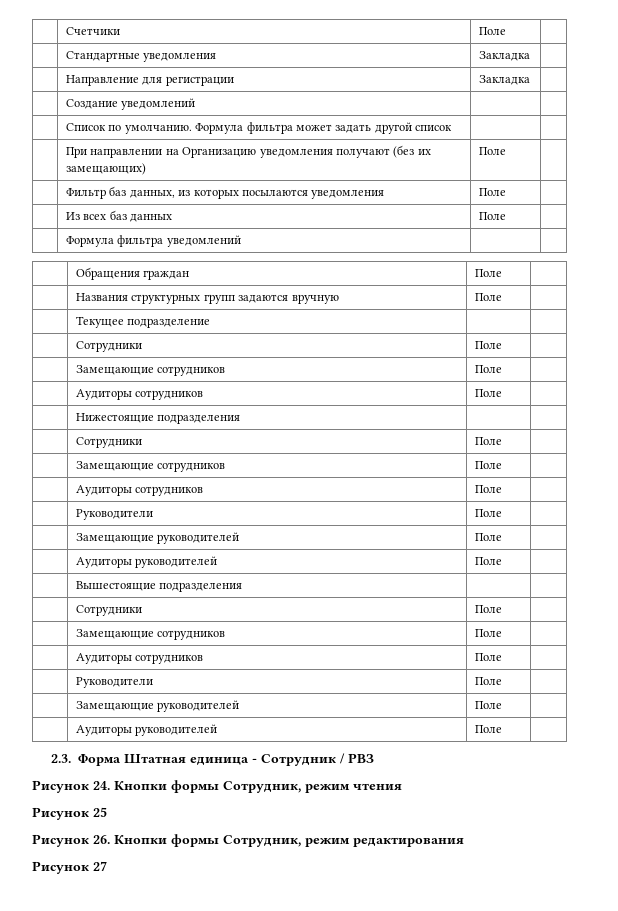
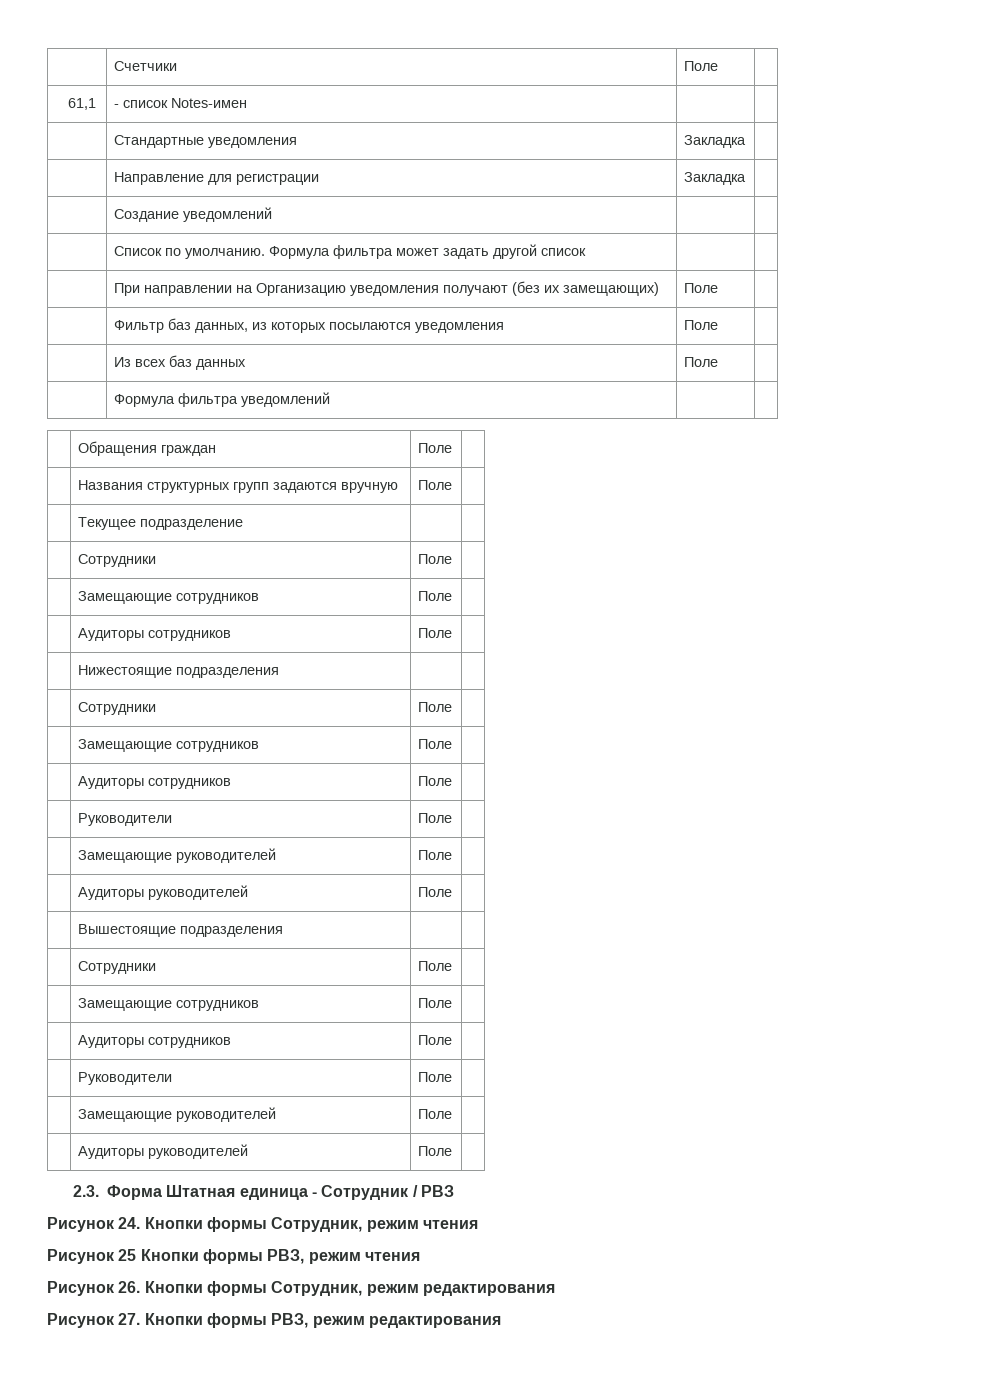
+ 61,1 | - список Notes-имен | |
- Рисунок 25
+ Рисунок 25 Кнопки формы РВЗ, режим чтения
- Рисунок 27
+ Рисунок 27. Кнопки формы РВЗ, режим редактирования

